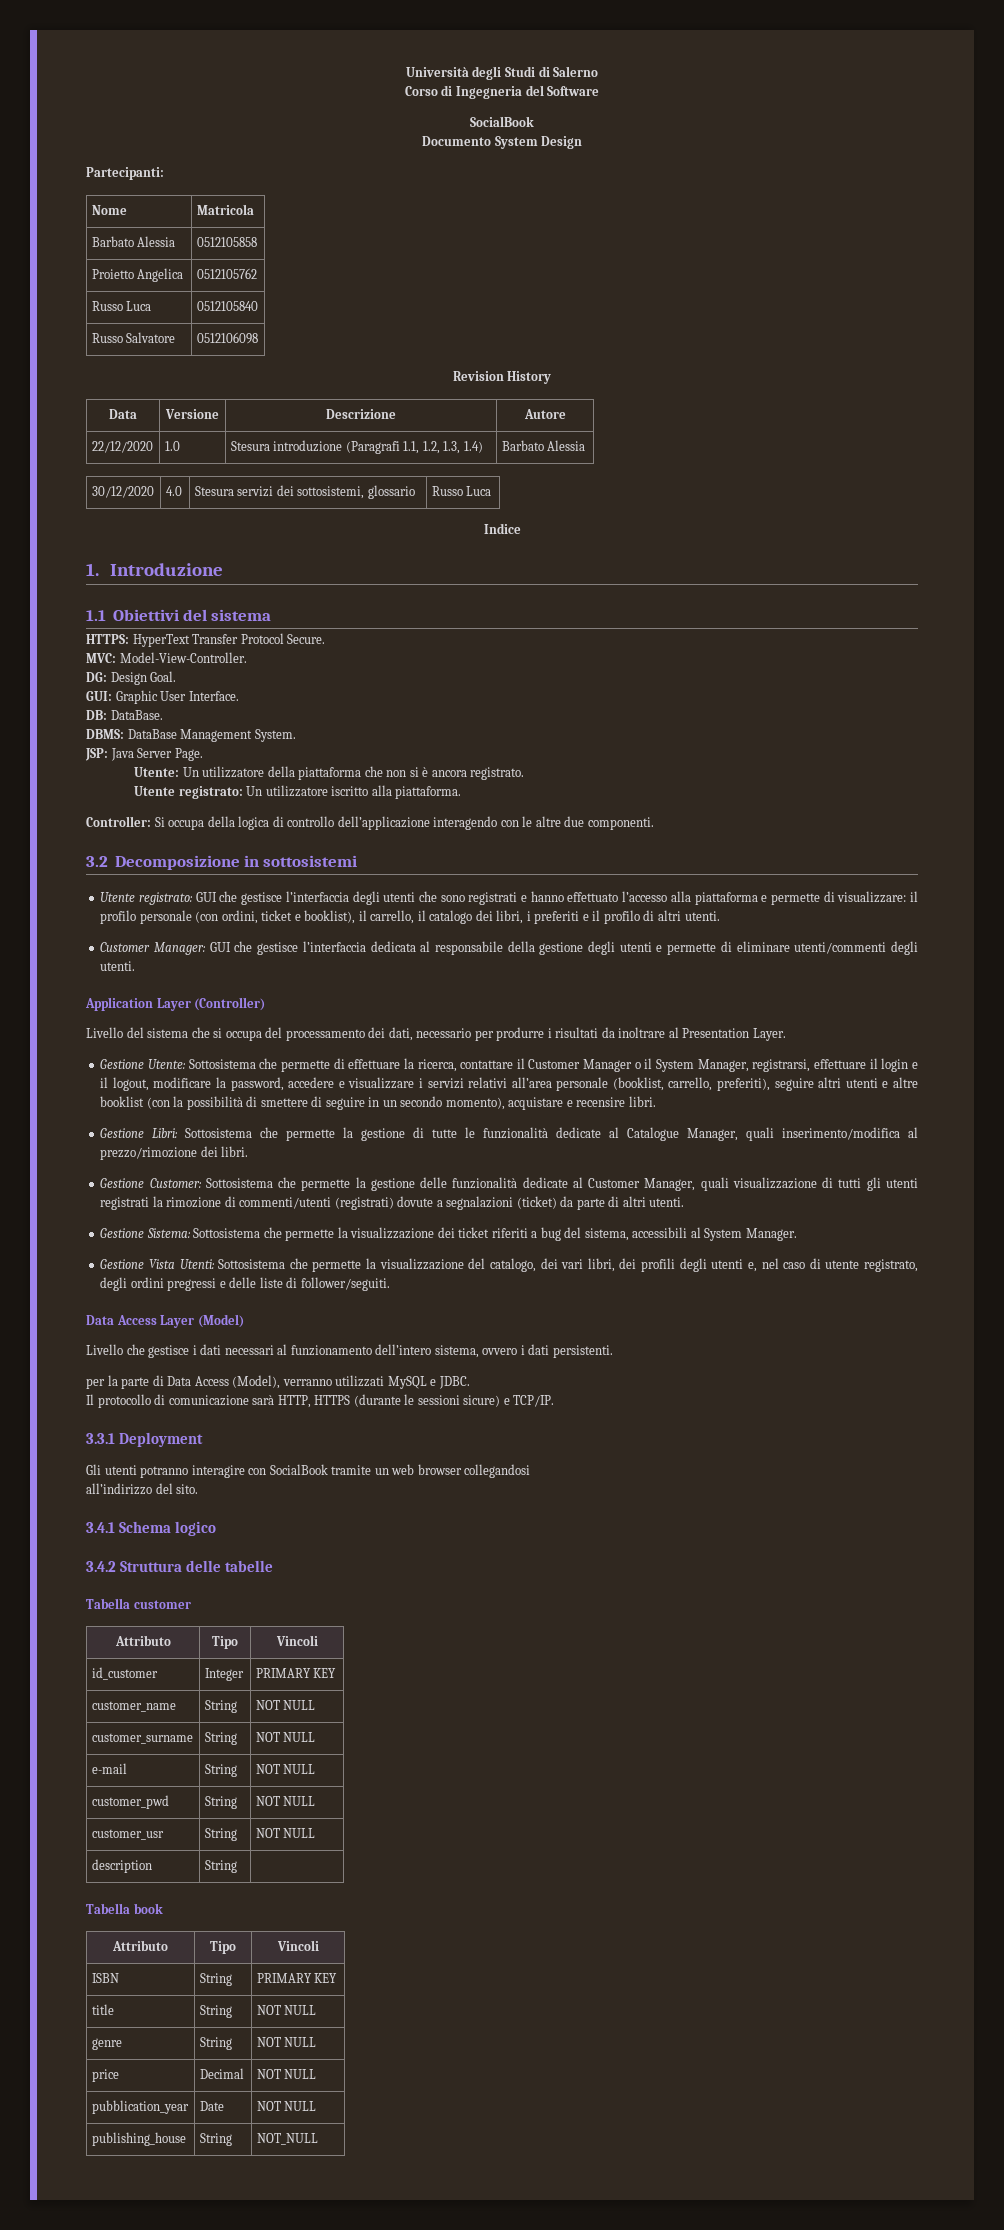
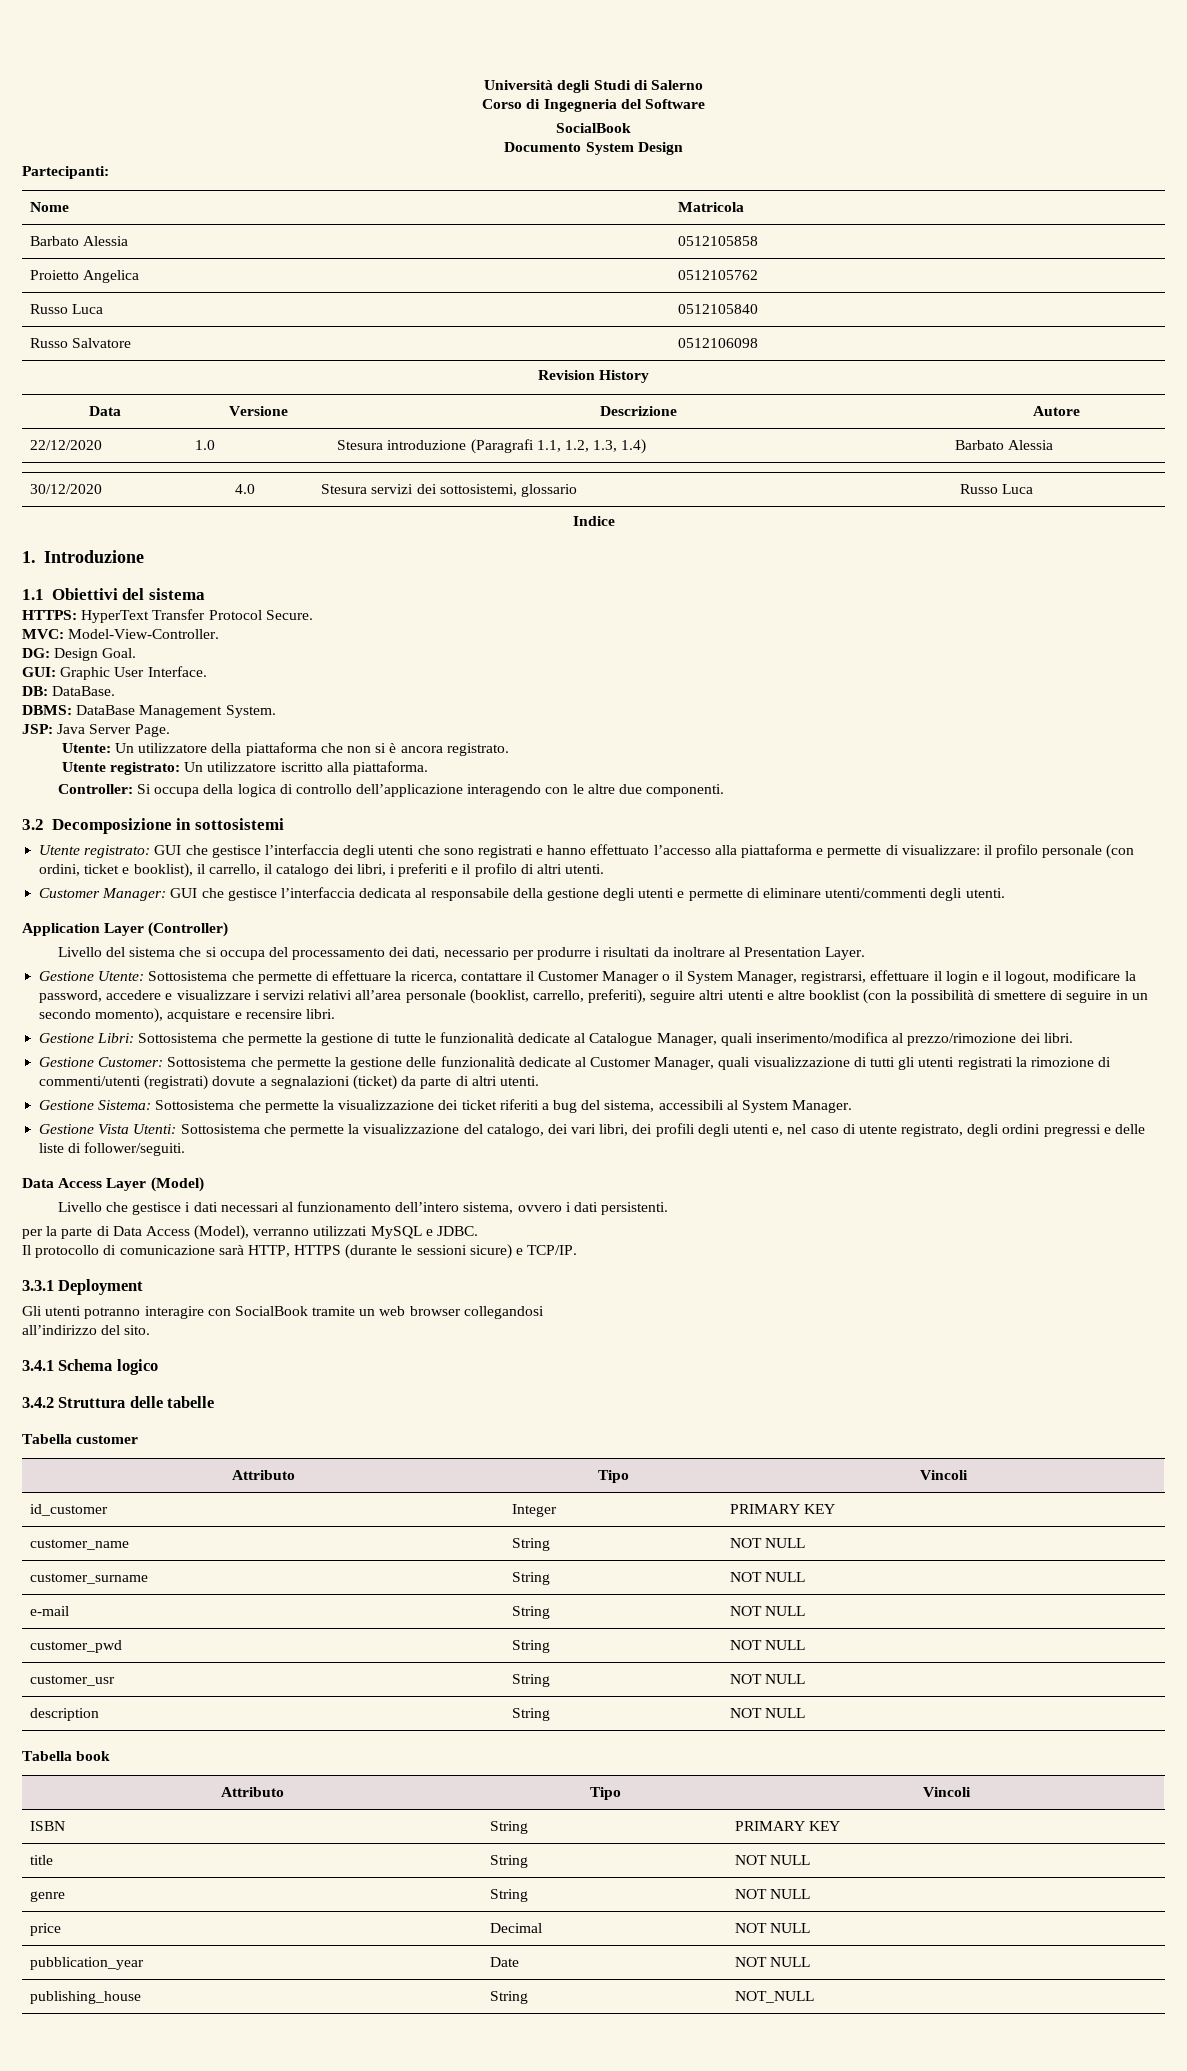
- description | String |
+ description | String | NOT NULL

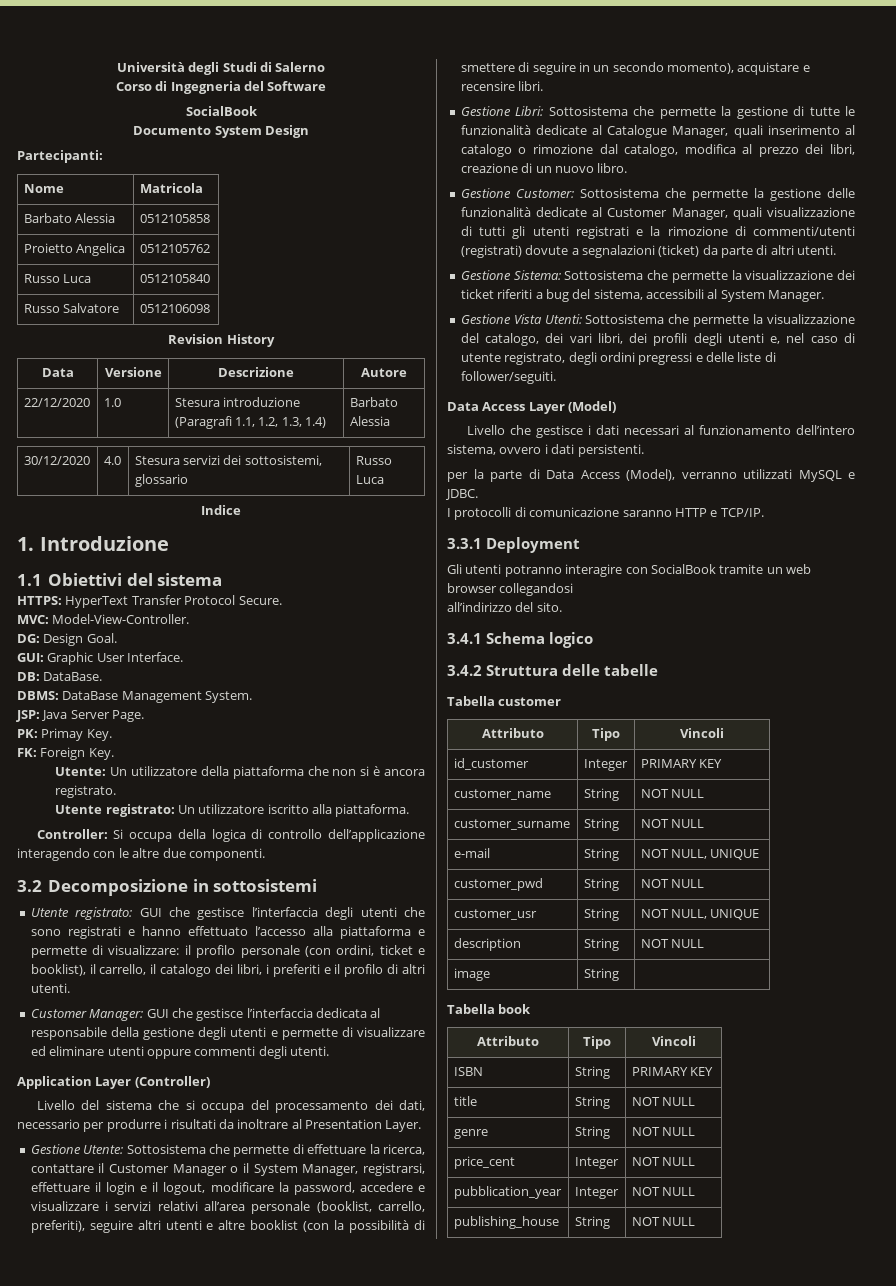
+ PK: Primay Key.
+ FK: Foreign Key.
- Customer Manager: GUI che gestisce l’interfaccia dedicata al responsabile della gestione degli utenti e permette di eliminare utenti/commenti degli utenti.
+ Customer Manager: GUI che gestisce l’interfaccia dedicata al responsabile della gestione degli utenti e permette di visualizzare ed eliminare utenti oppure commenti degli utenti.
- Gestione Libri: Sottosistema che permette la gestione di tutte le funzionalità dedicate al Catalogue Manager, quali inserimento/modifica al prezzo/rimozione dei libri.
+ Gestione Libri: Sottosistema che permette la gestione di tutte le funzionalità dedicate al Catalogue Manager, quali inserimento al catalogo o rimozione dal catalogo, modifica al prezzo dei libri, creazione di un nuovo libro.
- Gestione Customer: Sottosistema che permette la gestione delle funzionalità dedicate al Customer Manager, quali visualizzazione di tutti gli utenti registrati la rimozione di commenti/utenti (registrati) dovute a segnalazioni (ticket) da parte di altri utenti.
+ Gestione Customer: Sottosistema che permette la gestione delle funzionalità dedicate al Customer Manager, quali visualizzazione di tutti gli utenti registrati e la rimozione di commenti/utenti (registrati) dovute a segnalazioni (ticket) da parte di altri utenti.
- Il protocollo di comunicazione sarà HTTP, HTTPS (durante le sessioni sicure) e TCP/IP.
+ I protocolli di comunicazione saranno HTTP e TCP/IP.
- e-mail | String | NOT NULL
+ e-mail | String | NOT NULL, UNIQUE
- customer_usr | String | NOT NULL
+ customer_usr | String | NOT NULL, UNIQUE
+ image | String |
- price | Decimal | NOT NULL
+ price_cent | Integer | NOT NULL
- pubblication_year | Date | NOT NULL
+ pubblication_year | Integer | NOT NULL
- publishing_house | String | NOT_NULL
+ publishing_house | String | NOT NULL

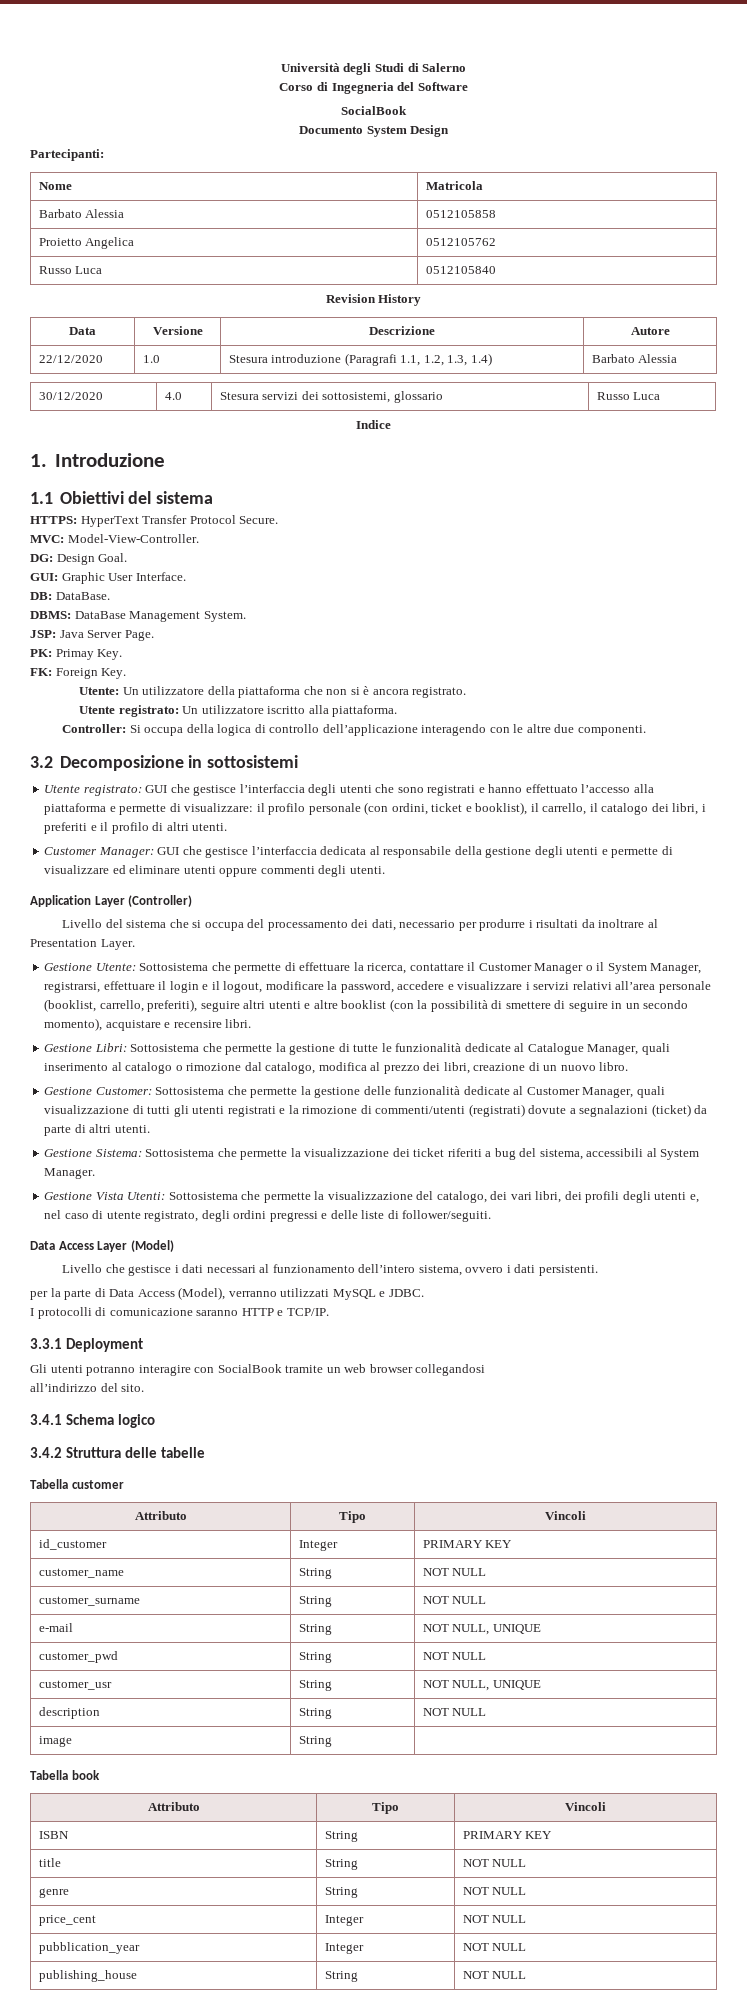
- Russo Salvatore | 0512106098

